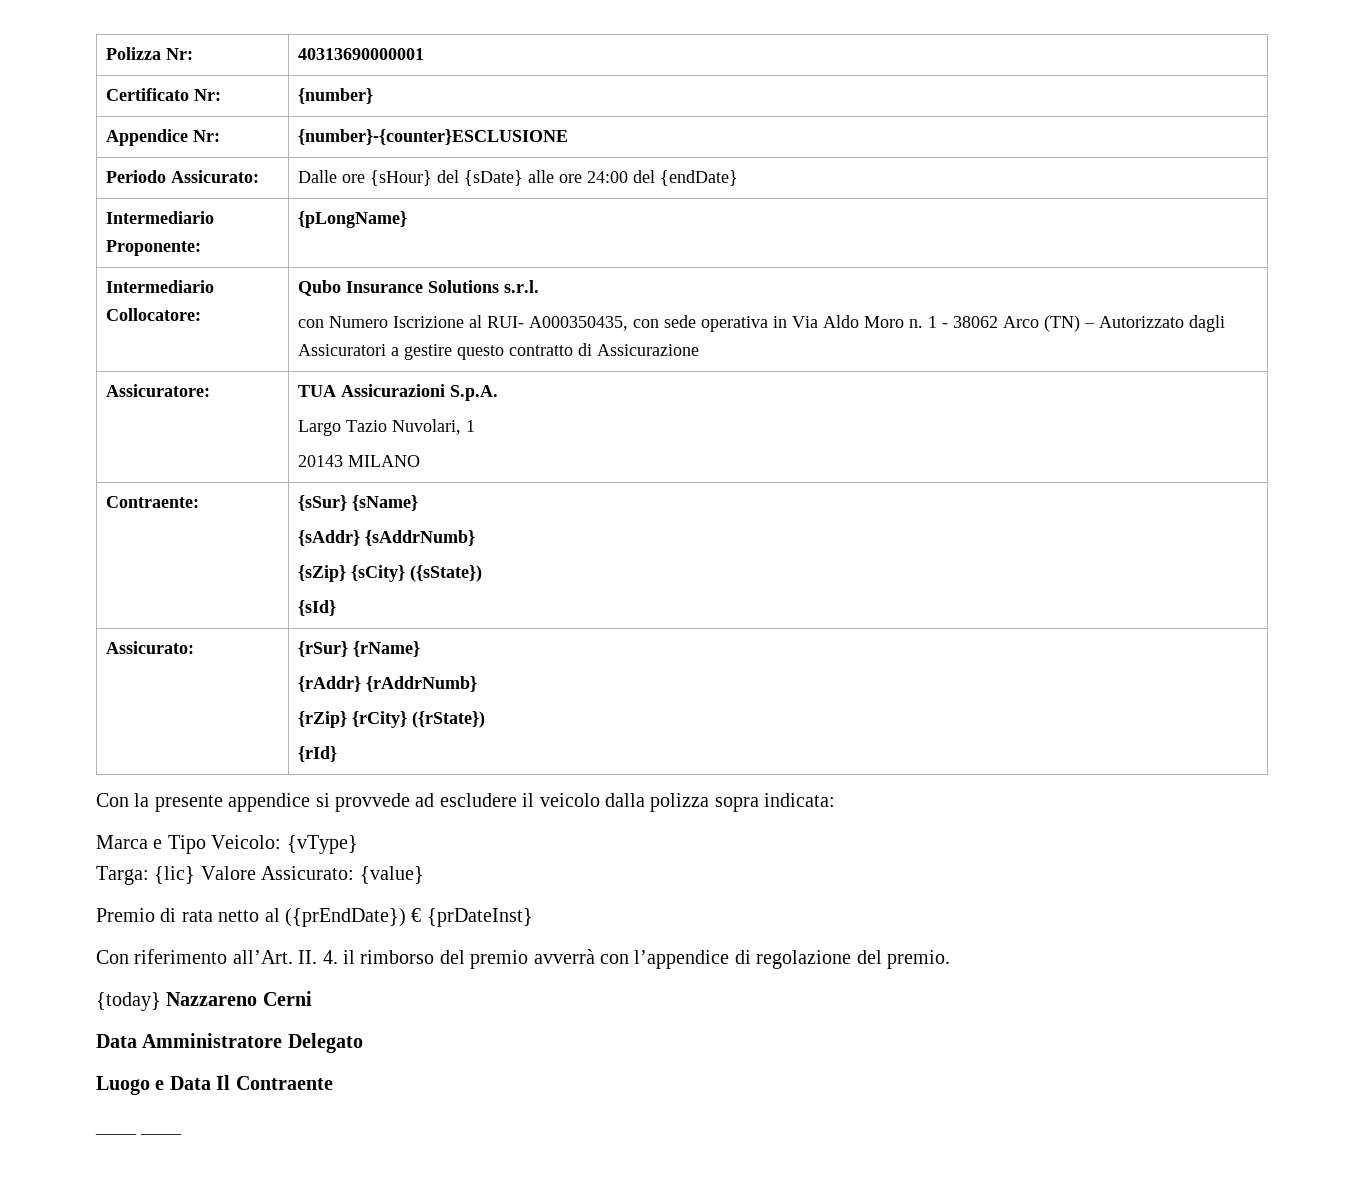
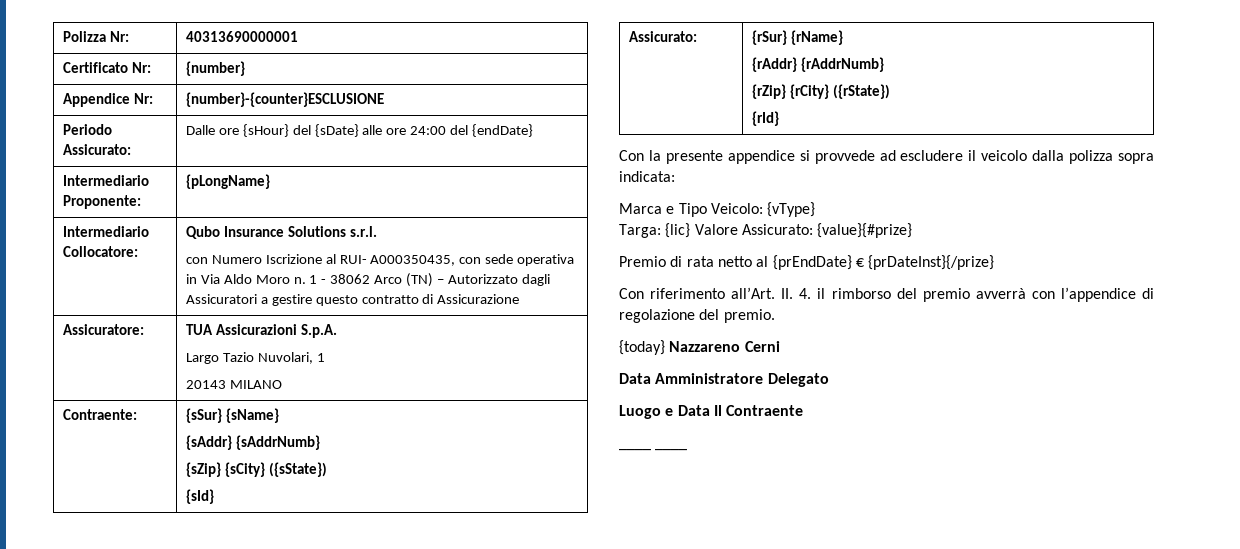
- Targa: {lic} Valore Assicurato: {value}
+ Targa: {lic} Valore Assicurato: {value}{#prize}
- Premio di rata netto al ({prEndDate}) € {prDateInst}
+ Premio di rata netto al {prEndDate} € {prDateInst}{/prize}

